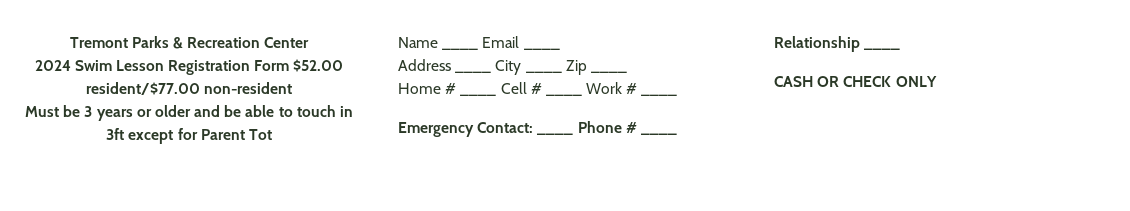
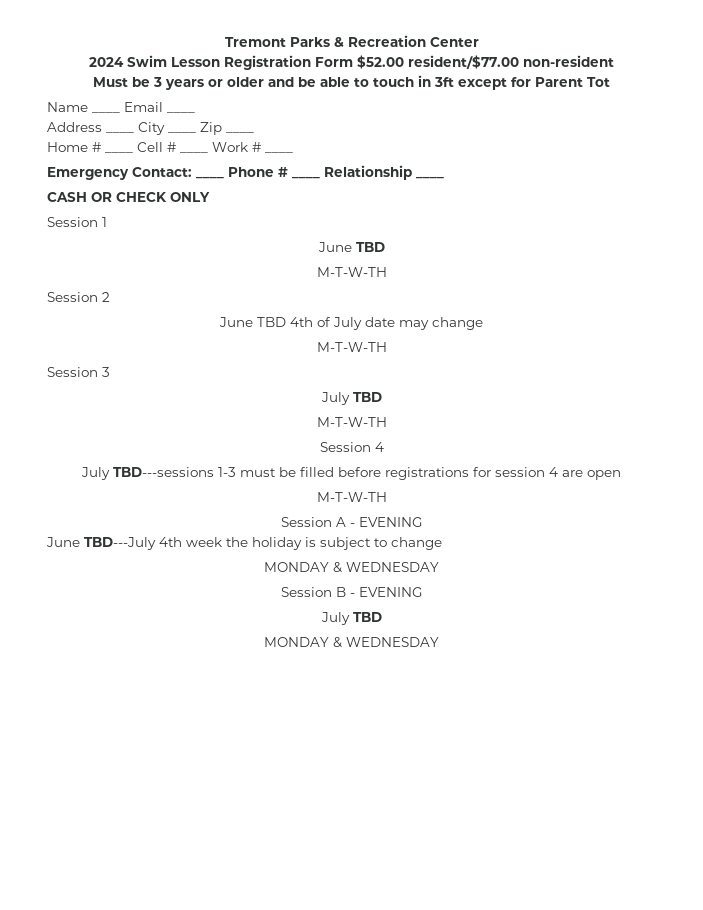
+ Session 1
+ June TBD
+ M-T-W-TH
+ Session 2
+ June TBD 4th of July date may change
+ M-T-W-TH
+ Session 3
+ July TBD
+ M-T-W-TH
+ Session 4
+ July TBD---sessions 1-3 must be filled before registrations for session 4 are open
+ M-T-W-TH
+ Session A - EVENING
+ June TBD---July 4th week the holiday is subject to change
+ MONDAY & WEDNESDAY
+ Session B - EVENING
+ July TBD
+ MONDAY & WEDNESDAY

